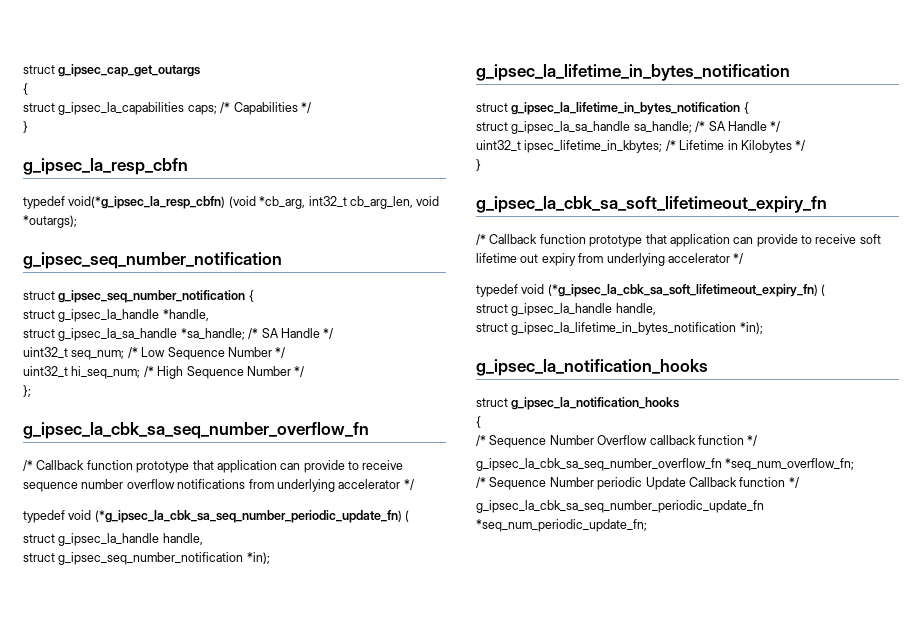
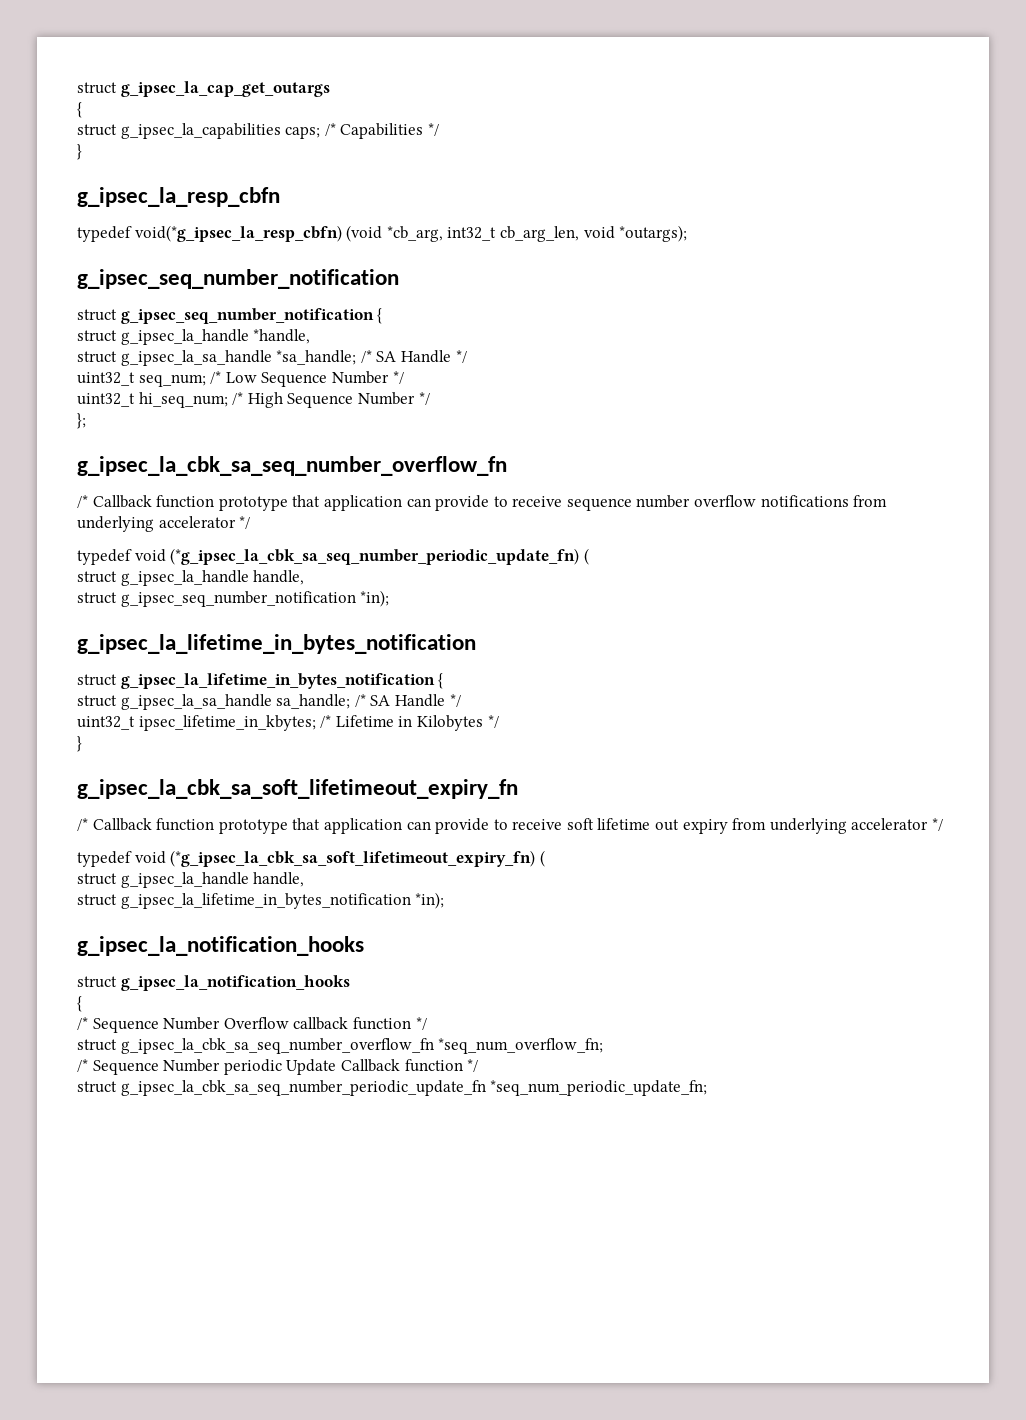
- struct g_ipsec_cap_get_outargs
+ struct g_ipsec_la_cap_get_outargs
- g_ipsec_la_cbk_sa_seq_number_overflow_fn *seq_num_overflow_fn;
+ struct g_ipsec_la_cbk_sa_seq_number_overflow_fn *seq_num_overflow_fn;
- g_ipsec_la_cbk_sa_seq_number_periodic_update_fn *seq_num_periodic_update_fn;
+ struct g_ipsec_la_cbk_sa_seq_number_periodic_update_fn *seq_num_periodic_update_fn;

